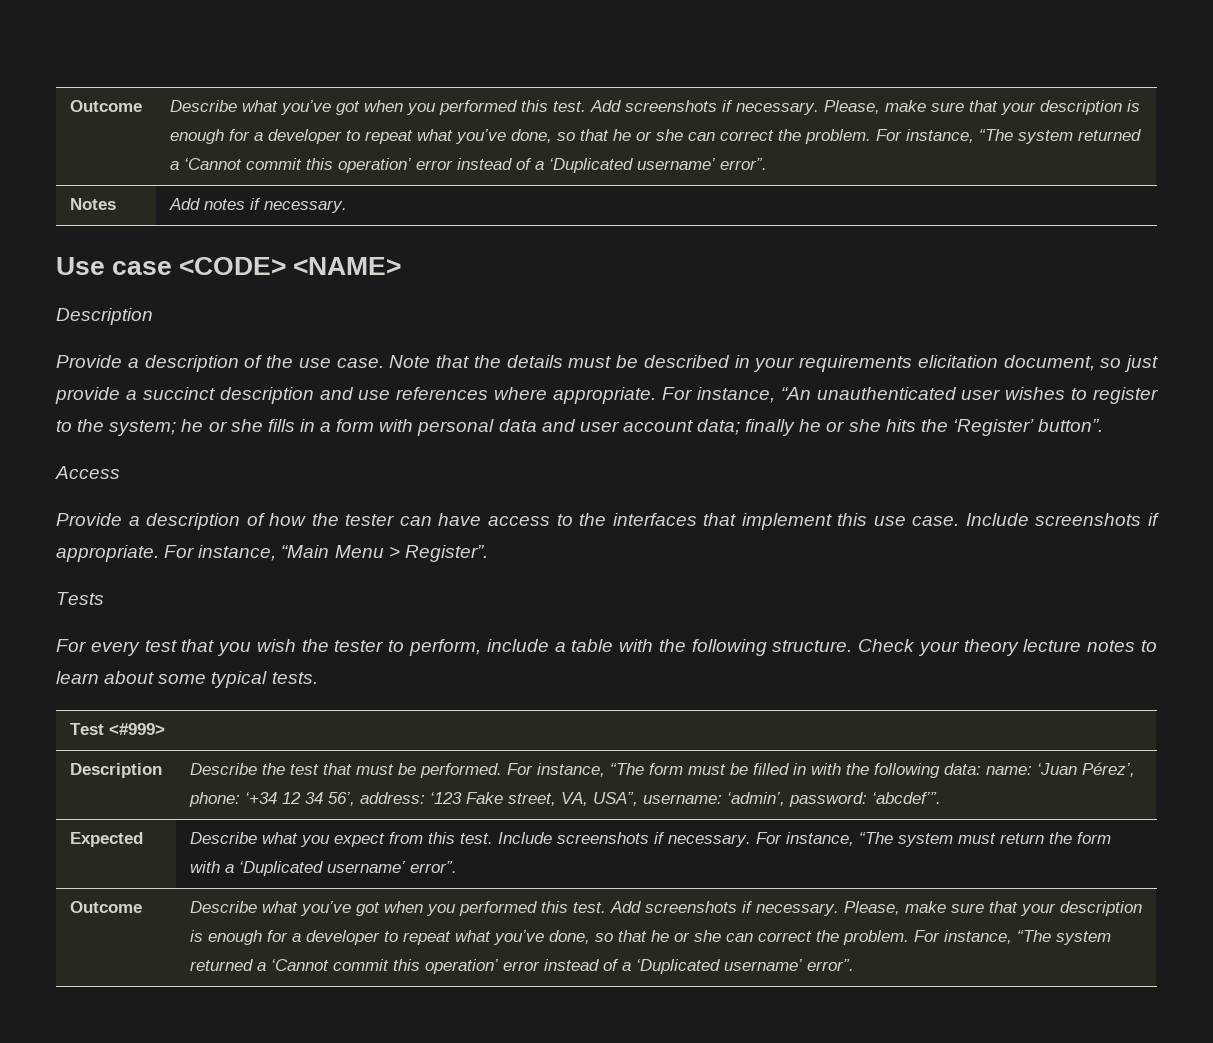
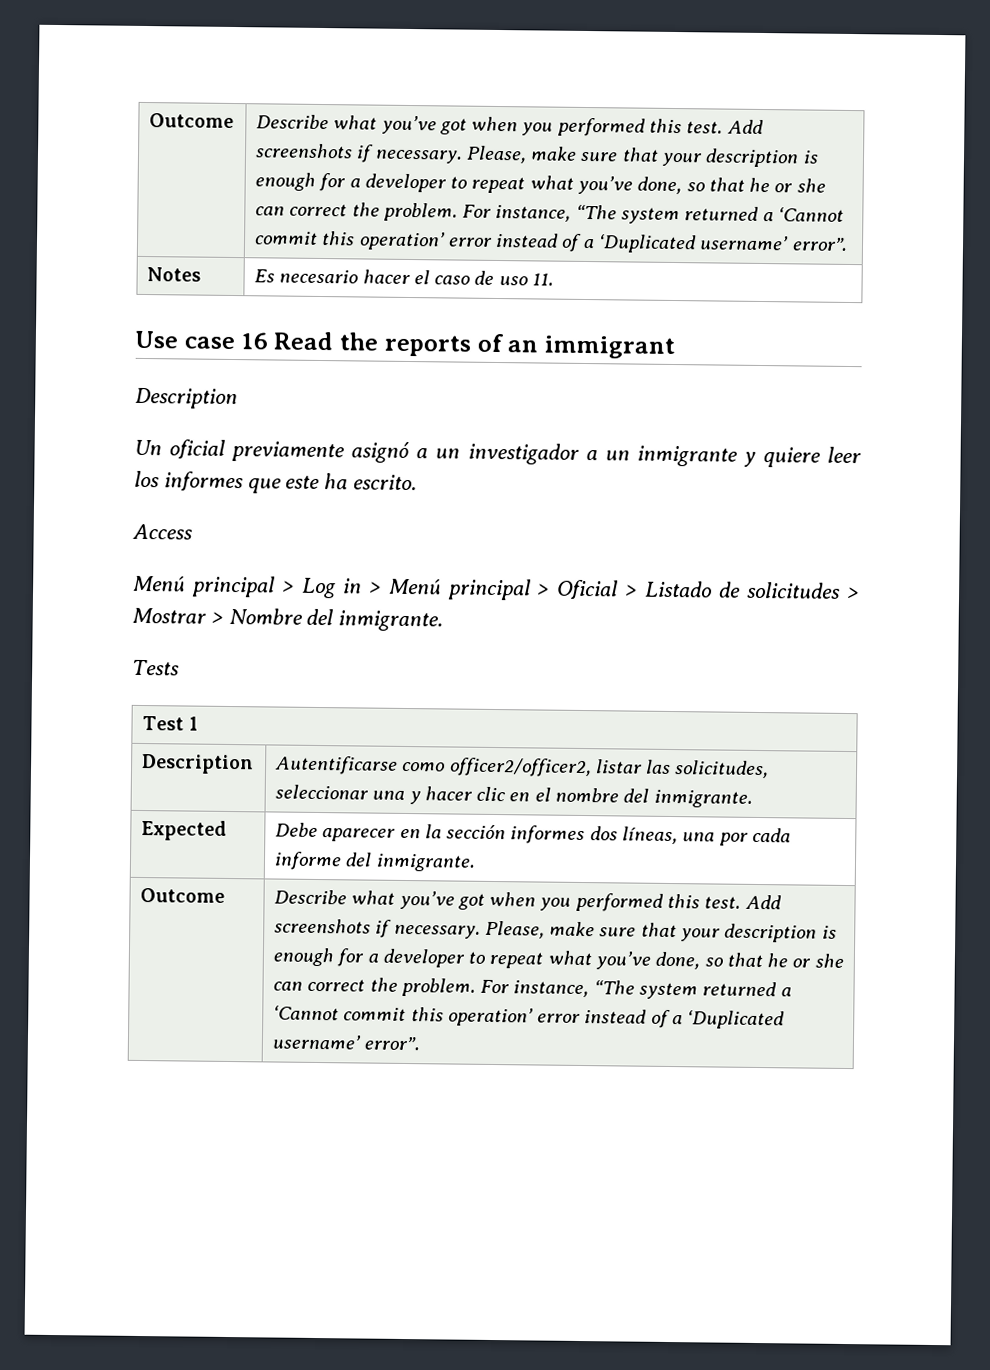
- Notes | Add notes if necessary.
- Use case <CODE> <NAME>
+ Notes | Es necesario hacer el caso de uso 11.
+ Use case 16 Read the reports of an immigrant
  Description
- Provide a description of the use case. Note that the details must be described in your requirements elicitation document, so just provide a succinct description and use references where appropriate. For instance, “An unauthenticated user wishes to register to the system; he or she fills in a form with personal data and user account data; finally he or she hits the ‘Register’ button”.
+ Un oficial previamente asignó a un investigador a un inmigrante y quiere leer los informes que este ha escrito.
  Access
- Provide a description of how the tester can have access to the interfaces that implement this use case. Include screenshots if appropriate. For instance, “Main Menu > Register”.
+ Menú principal > Log in > Menú principal > Oficial > Listado de solicitudes > Mostrar > Nombre del inmigrante.
  Tests
- For every test that you wish the tester to perform, include a table with the following structure. Check your theory lecture notes to learn about some typical tests.
- Test <#999>
+ Test 1
- Description | Describe the test that must be performed. For instance, “The form must be filled in with the following data: name: ‘Juan Pérez’, phone: ‘+34 12 34 56’, address: ‘123 Fake street, VA, USA”, username: ‘admin’, password: ‘abcdef’”.
- Expected | Describe what you expect from this test. Include screenshots if necessary. For instance, “The system must return the form with a ‘Duplicated username’ error”.
+ Description | Autentificarse como officer2/officer2, listar las solicitudes, seleccionar una y hacer clic en el nombre del inmigrante.
+ Expected | Debe aparecer en la sección informes dos líneas, una por cada informe del inmigrante.

